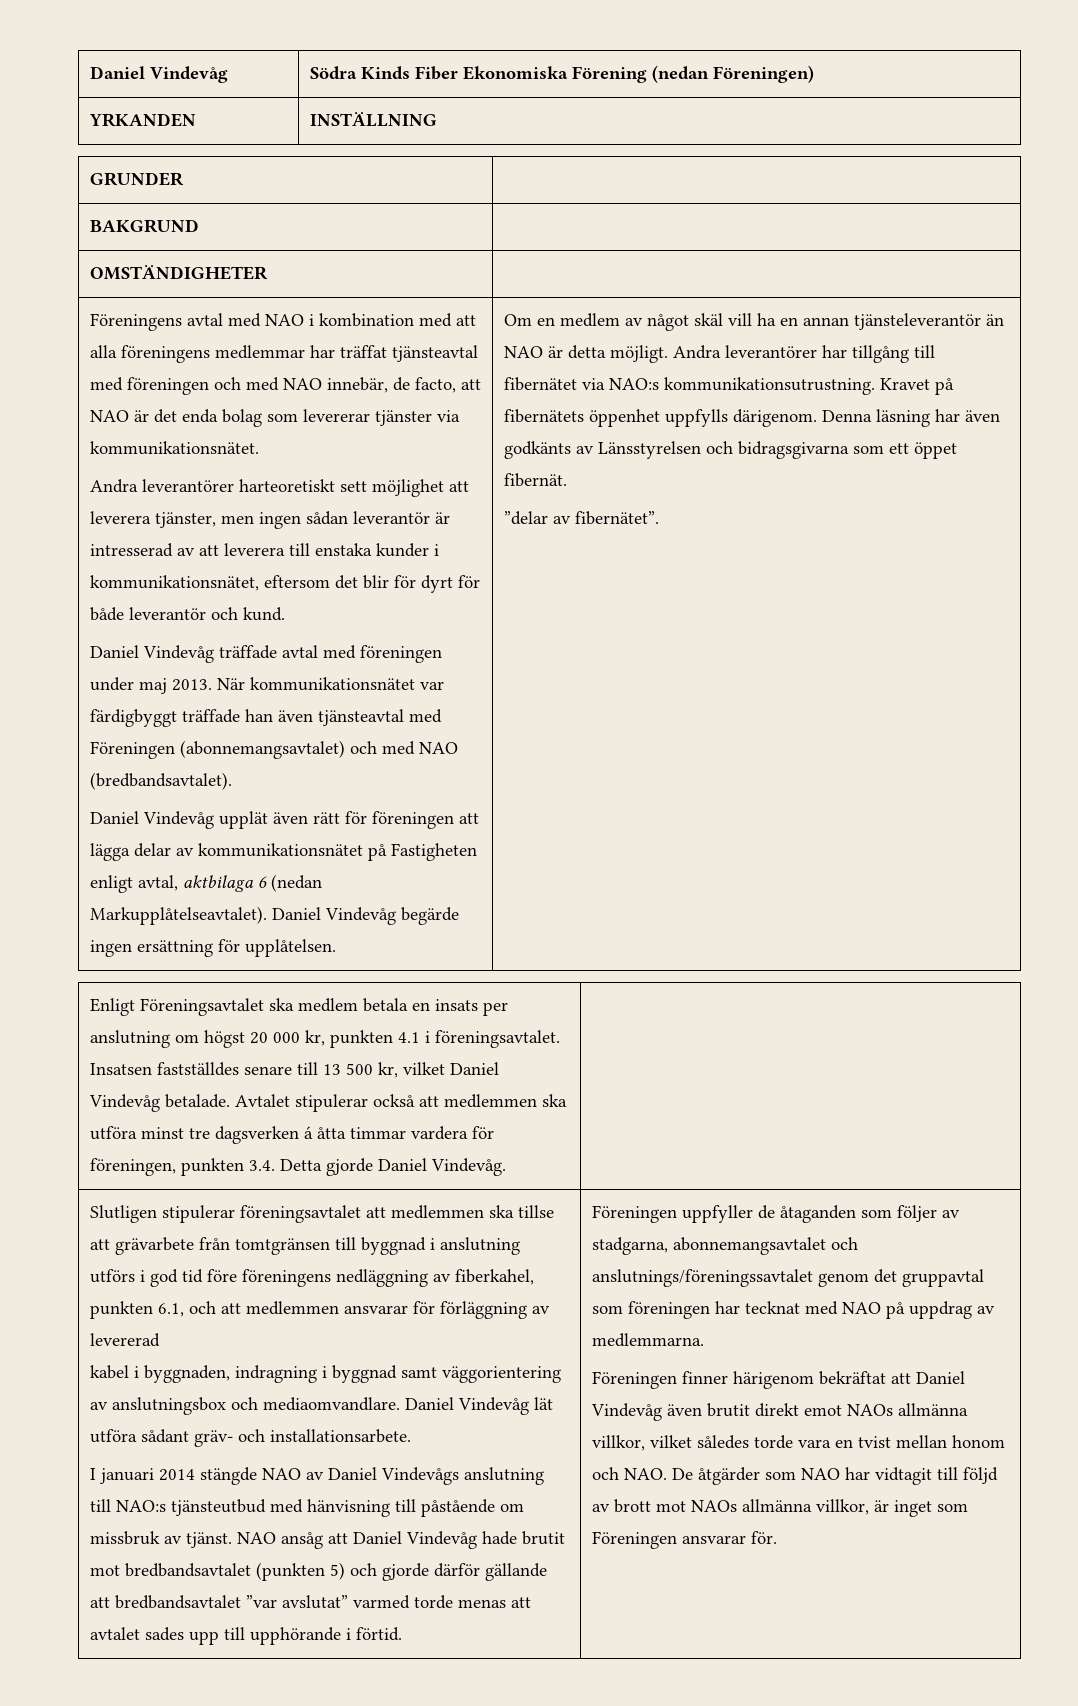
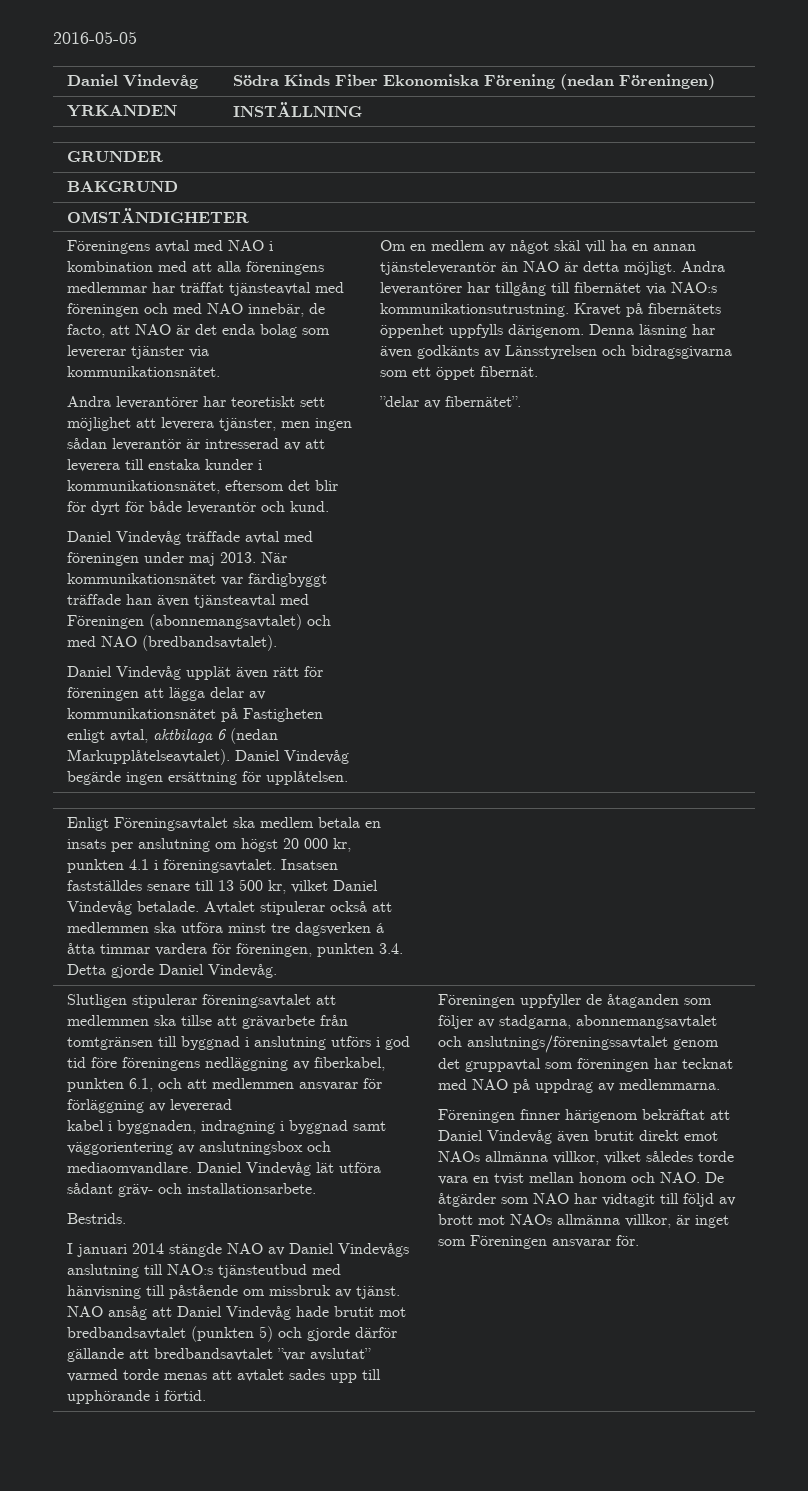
+ 2016-05-05
- Andra leverantörer harteoretiskt sett möjlighet att leverera tjänster, men ingen sådan leverantör är intresserad av att leverera till enstaka kunder i kommunikationsnätet, eftersom det blir för dyrt för både leverantör och kund.
+ Andra leverantörer har teoretiskt sett möjlighet att leverera tjänster, men ingen sådan leverantör är intresserad av att leverera till enstaka kunder i kommunikationsnätet, eftersom det blir för dyrt för både leverantör och kund.
- Slutligen stipulerar föreningsavtalet att medlemmen ska tillse att grävarbete från tomtgränsen till byggnad i anslutning utförs i god tid före föreningens nedläggning av fiberkahel, punkten 6.1, och att medlemmen ansvarar för förläggning av levererad
+ Slutligen stipulerar föreningsavtalet att medlemmen ska tillse att grävarbete från tomtgränsen till byggnad i anslutning utförs i god tid före föreningens nedläggning av fiberkabel, punkten 6.1, och att medlemmen ansvarar för förläggning av levererad
+ Bestrids.

